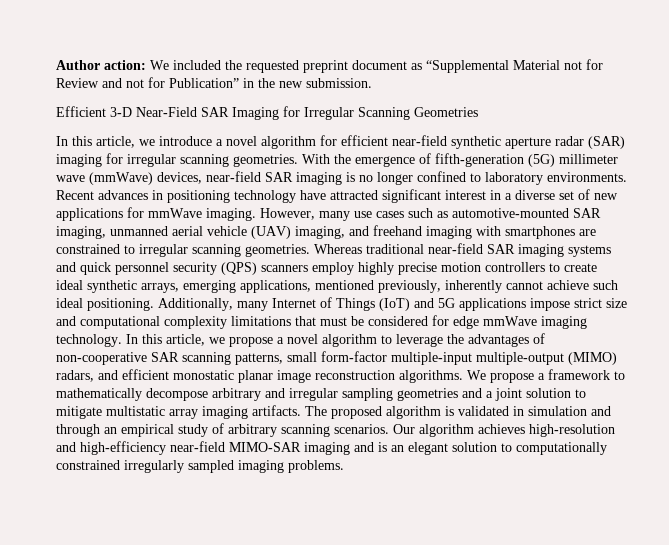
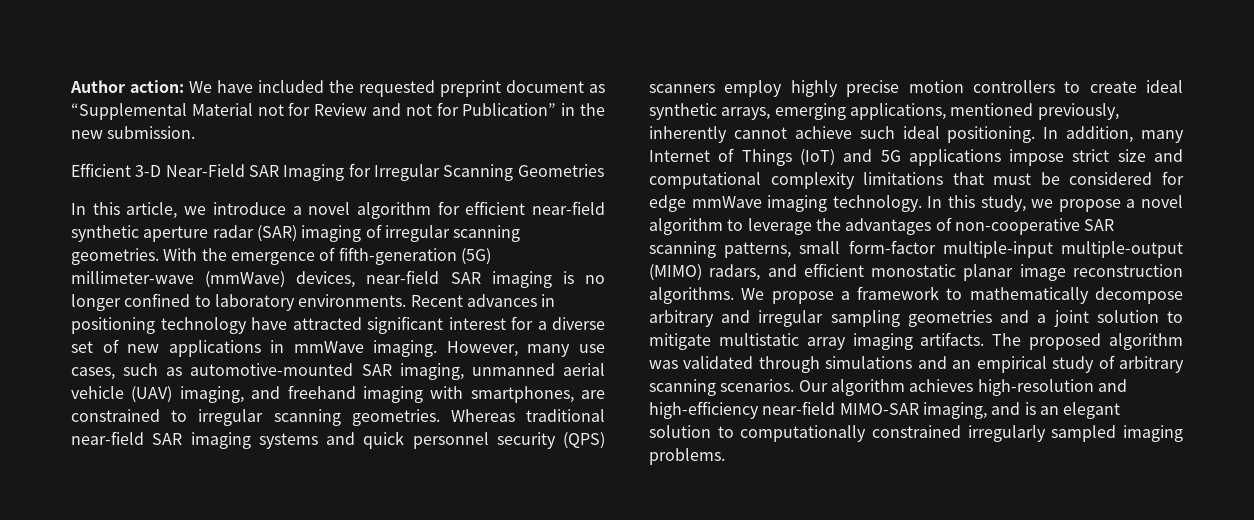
- Author action: We included the requested preprint document as “Supplemental Material not for Review and not for Publication” in the new submission.
+ Author action: We have included the requested preprint document as “Supplemental Material not for Review and not for Publication” in the new submission.
- In this article, we introduce a novel algorithm for efficient near-field synthetic aperture radar (SAR) imaging for irregular scanning geometries.
+ In this article, we introduce a novel algorithm for efficient near-field synthetic aperture radar (SAR) imaging of irregular scanning geometries.
- With the emergence of fifth-generation (5G) millimeter wave (mmWave) devices, near-field SAR imaging is no longer confined to laboratory environments.
+ With the emergence of fifth-generation (5G) millimeter-wave (mmWave) devices, near-field SAR imaging is no longer confined to laboratory environments.
- Recent advances in positioning technology have attracted significant interest in a diverse set of new applications for mmWave imaging.
+ Recent advances in positioning technology have attracted significant interest for a diverse set of new applications in mmWave imaging.
- However, many use cases such as automotive-mounted SAR imaging, unmanned aerial vehicle (UAV) imaging, and freehand imaging with smartphones are constrained to irregular scanning geometries.
+ However, many use cases, such as automotive-mounted SAR imaging, unmanned aerial vehicle (UAV) imaging, and freehand imaging with smartphones, are constrained to irregular scanning geometries.
- Additionally, many Internet of Things (IoT) and 5G applications impose strict size and computational complexity limitations that must be considered for edge mmWave imaging technology.
+ In addition, many Internet of Things (IoT) and 5G applications impose strict size and computational complexity limitations that must be considered for edge mmWave imaging technology.
- In this article, we propose a novel algorithm to leverage the advantages of non-cooperative SAR scanning patterns, small form-factor multiple-input multiple-output (MIMO) radars, and efficient monostatic planar image reconstruction algorithms.
+ In this study, we propose a novel algorithm to leverage the advantages of non-cooperative SAR scanning patterns, small form-factor multiple-input multiple-output (MIMO) radars, and efficient monostatic planar image reconstruction algorithms.
- The proposed algorithm is validated in simulation and through an empirical study of arbitrary scanning scenarios.
+ The proposed algorithm was validated through simulations and an empirical study of arbitrary scanning scenarios.
- Our algorithm achieves high-resolution and high-efficiency near-field MIMO-SAR imaging and is an elegant solution to computationally constrained irregularly sampled imaging problems.
+ Our algorithm achieves high-resolution and high-efficiency near-field MIMO-SAR imaging, and is an elegant solution to computationally constrained irregularly sampled imaging problems.

